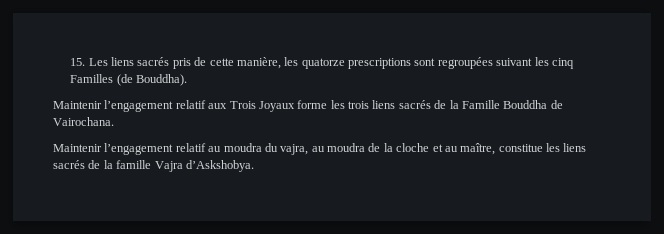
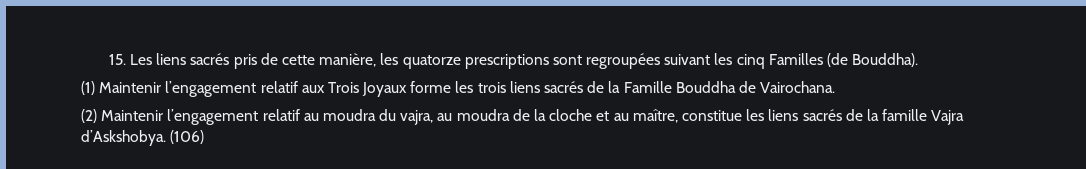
- Maintenir l’engagement relatif aux Trois Joyaux forme les trois liens sacrés de la Famille Bouddha de Vairochana.
+ (1) Maintenir l’engagement relatif aux Trois Joyaux forme les trois liens sacrés de la Famille Bouddha de Vairochana.
- Maintenir l’engagement relatif au moudra du vajra, au moudra de la cloche et au maître, constitue les liens sacrés de la famille Vajra d’Askshobya.
+ (2) Maintenir l’engagement relatif au moudra du vajra, au moudra de la cloche et au maître, constitue les liens sacrés de la famille Vajra d’Askshobya.
+ (106)

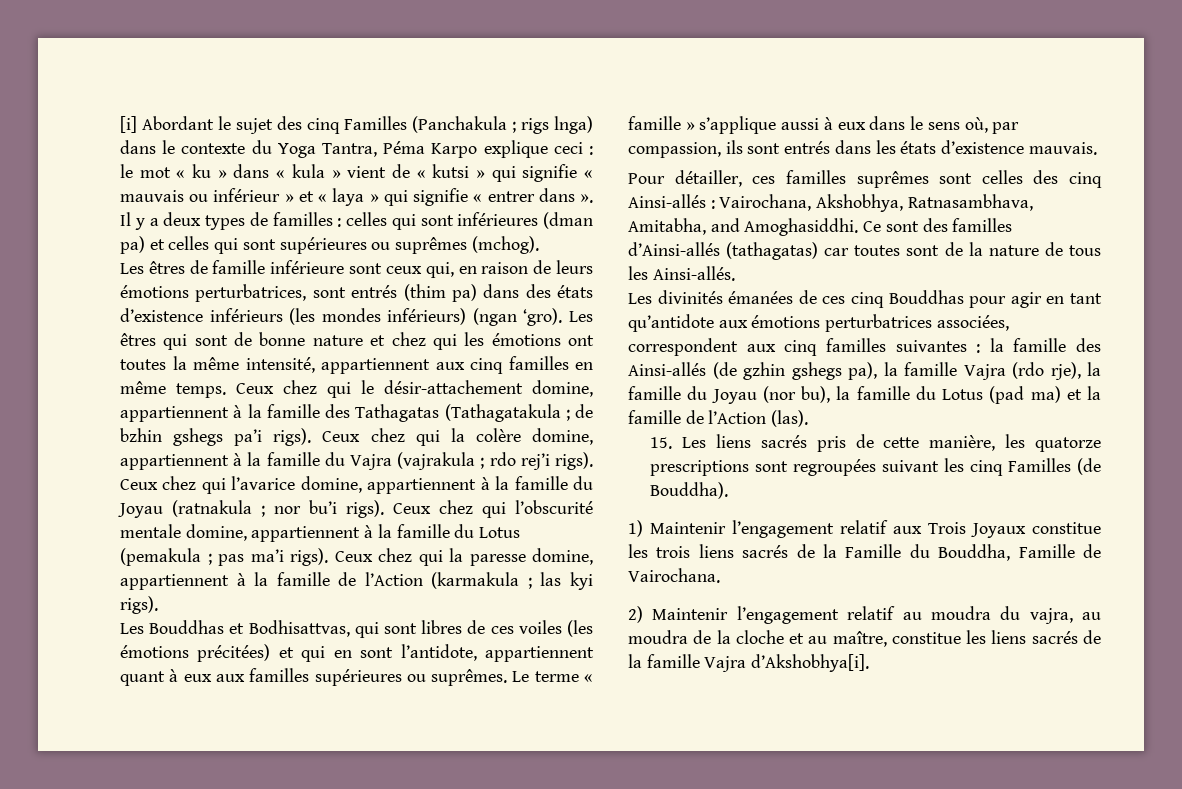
+ [i] Abordant le sujet des cinq Familles (Panchakula ; rigs lnga) dans le contexte du Yoga Tantra, Péma Karpo explique ceci : le mot « ku » dans « kula » vient de « kutsi » qui signifie « mauvais ou inférieur » et « laya » qui signifie « entrer dans ». Il y a deux types de familles : celles qui sont inférieures (dman pa) et celles qui sont supérieures ou suprêmes (mchog).
+ Les êtres de famille inférieure sont ceux qui, en raison de leurs émotions perturbatrices, sont entrés (thim pa) dans des états d’existence inférieurs (les mondes inférieurs) (ngan ‘gro). Les êtres qui sont de bonne nature et chez qui les émotions ont toutes la même intensité, appartiennent aux cinq familles en même temps. Ceux chez qui le désir-attachement domine, appartiennent à la famille des Tathagatas (Tathagatakula ; de bzhin gshegs pa’i rigs). Ceux chez qui la colère domine, appartiennent à la famille du Vajra (vajrakula ; rdo rej’i rigs). Ceux chez qui l’avarice domine, appartiennent à la famille du Joyau (ratnakula ; nor bu’i rigs). Ceux chez qui l’obscurité mentale domine, appartiennent à la famille du Lotus (pemakula ; pas ma’i rigs). Ceux chez qui la paresse domine, appartiennent à la famille de l’Action (karmakula ; las kyi rigs).
+ Les Bouddhas et Bodhisattvas, qui sont libres de ces voiles (les émotions précitées) et qui en sont l’antidote, appartiennent quant à eux aux familles supérieures ou suprêmes. Le terme « famille » s’applique aussi à eux dans le sens où, par compassion, ils sont entrés dans les états d’existence mauvais.
+ Pour détailler, ces familles suprêmes sont celles des cinq Ainsi-allés : Vairochana, Akshobhya, Ratnasambhava, Amitabha, and Amoghasiddhi. Ce sont des familles d’Ainsi-allés (tathagatas) car toutes sont de la nature de tous les Ainsi-allés.
+ Les divinités émanées de ces cinq Bouddhas pour agir en tant qu’antidote aux émotions perturbatrices associées, correspondent aux cinq familles suivantes : la famille des Ainsi-allés (de gzhin gshegs pa), la famille Vajra (rdo rje), la famille du Joyau (nor bu), la famille du Lotus (pad ma) et la famille de l’Action (las).
- (1) Maintenir l’engagement relatif aux Trois Joyaux forme les trois liens sacrés de la Famille Bouddha de Vairochana.
+ 1) Maintenir l’engagement relatif aux Trois Joyaux constitue les trois liens sacrés de la Famille du Bouddha, Famille de Vairochana.
- (2) Maintenir l’engagement relatif au moudra du vajra, au moudra de la cloche et au maître, constitue les liens sacrés de la famille Vajra d’Askshobya. (106)
+ 2) Maintenir l’engagement relatif au moudra du vajra, au moudra de la cloche et au maître, constitue les liens sacrés de la famille Vajra d’Akshobhya[i].

